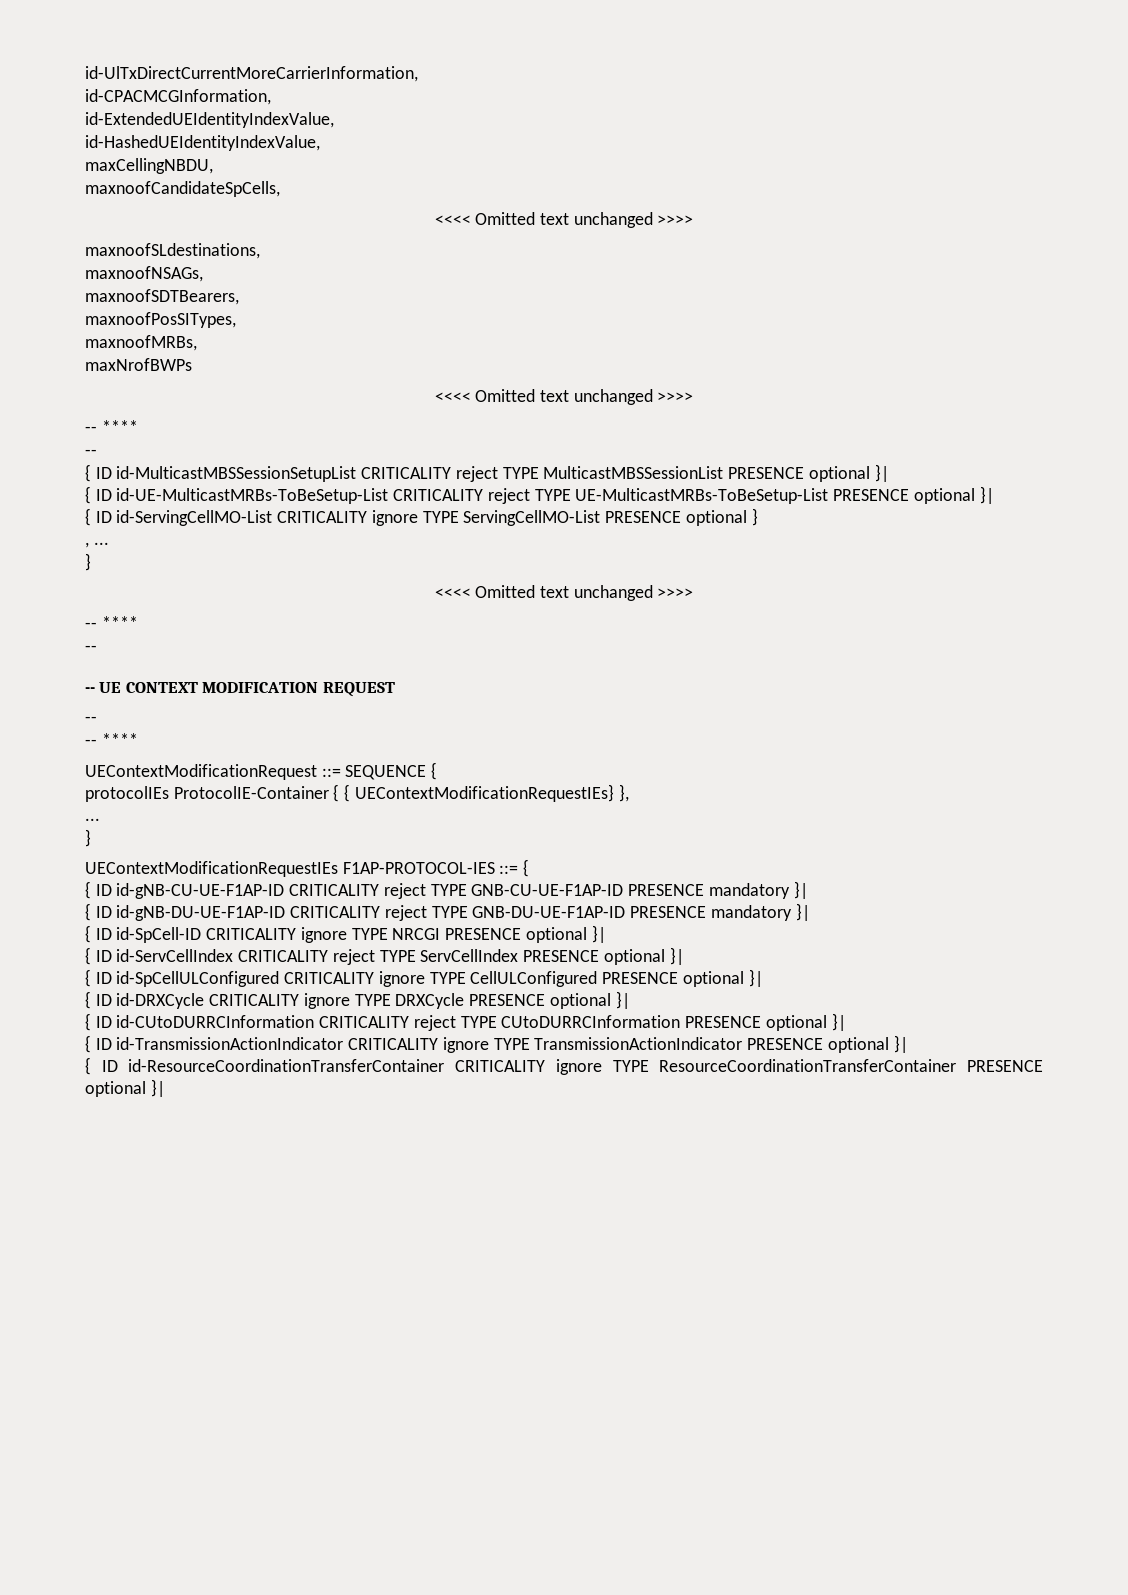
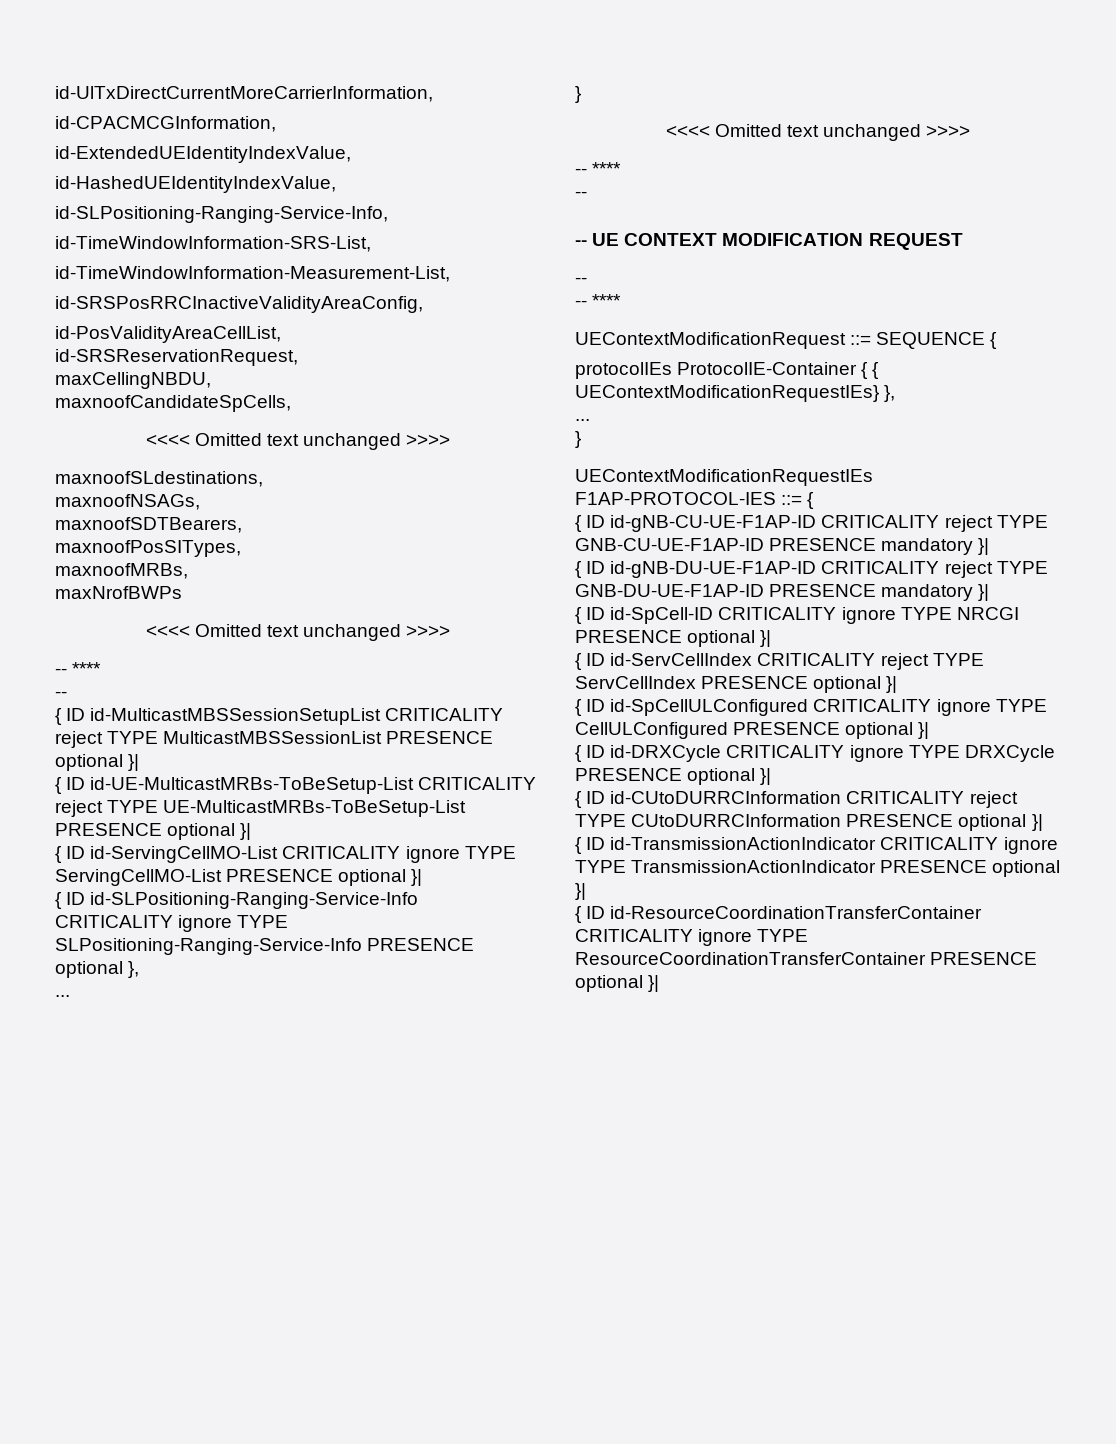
+ id-SLPositioning-Ranging-Service-Info,
+ id-TimeWindowInformation-SRS-List,
+ id-TimeWindowInformation-Measurement-List,
+ id-SRSPosRRCInactiveValidityAreaConfig,
+ id-PosValidityAreaCellList,
+ id-SRSReservationRequest,
- { ID id-ServingCellMO-List CRITICALITY ignore TYPE ServingCellMO-List PRESENCE optional }
- , ...
+ { ID id-ServingCellMO-List CRITICALITY ignore TYPE ServingCellMO-List PRESENCE optional }|
+ { ID id-SLPositioning-Ranging-Service-Info CRITICALITY ignore TYPE SLPositioning-Ranging-Service-Info PRESENCE optional },
+ ...

